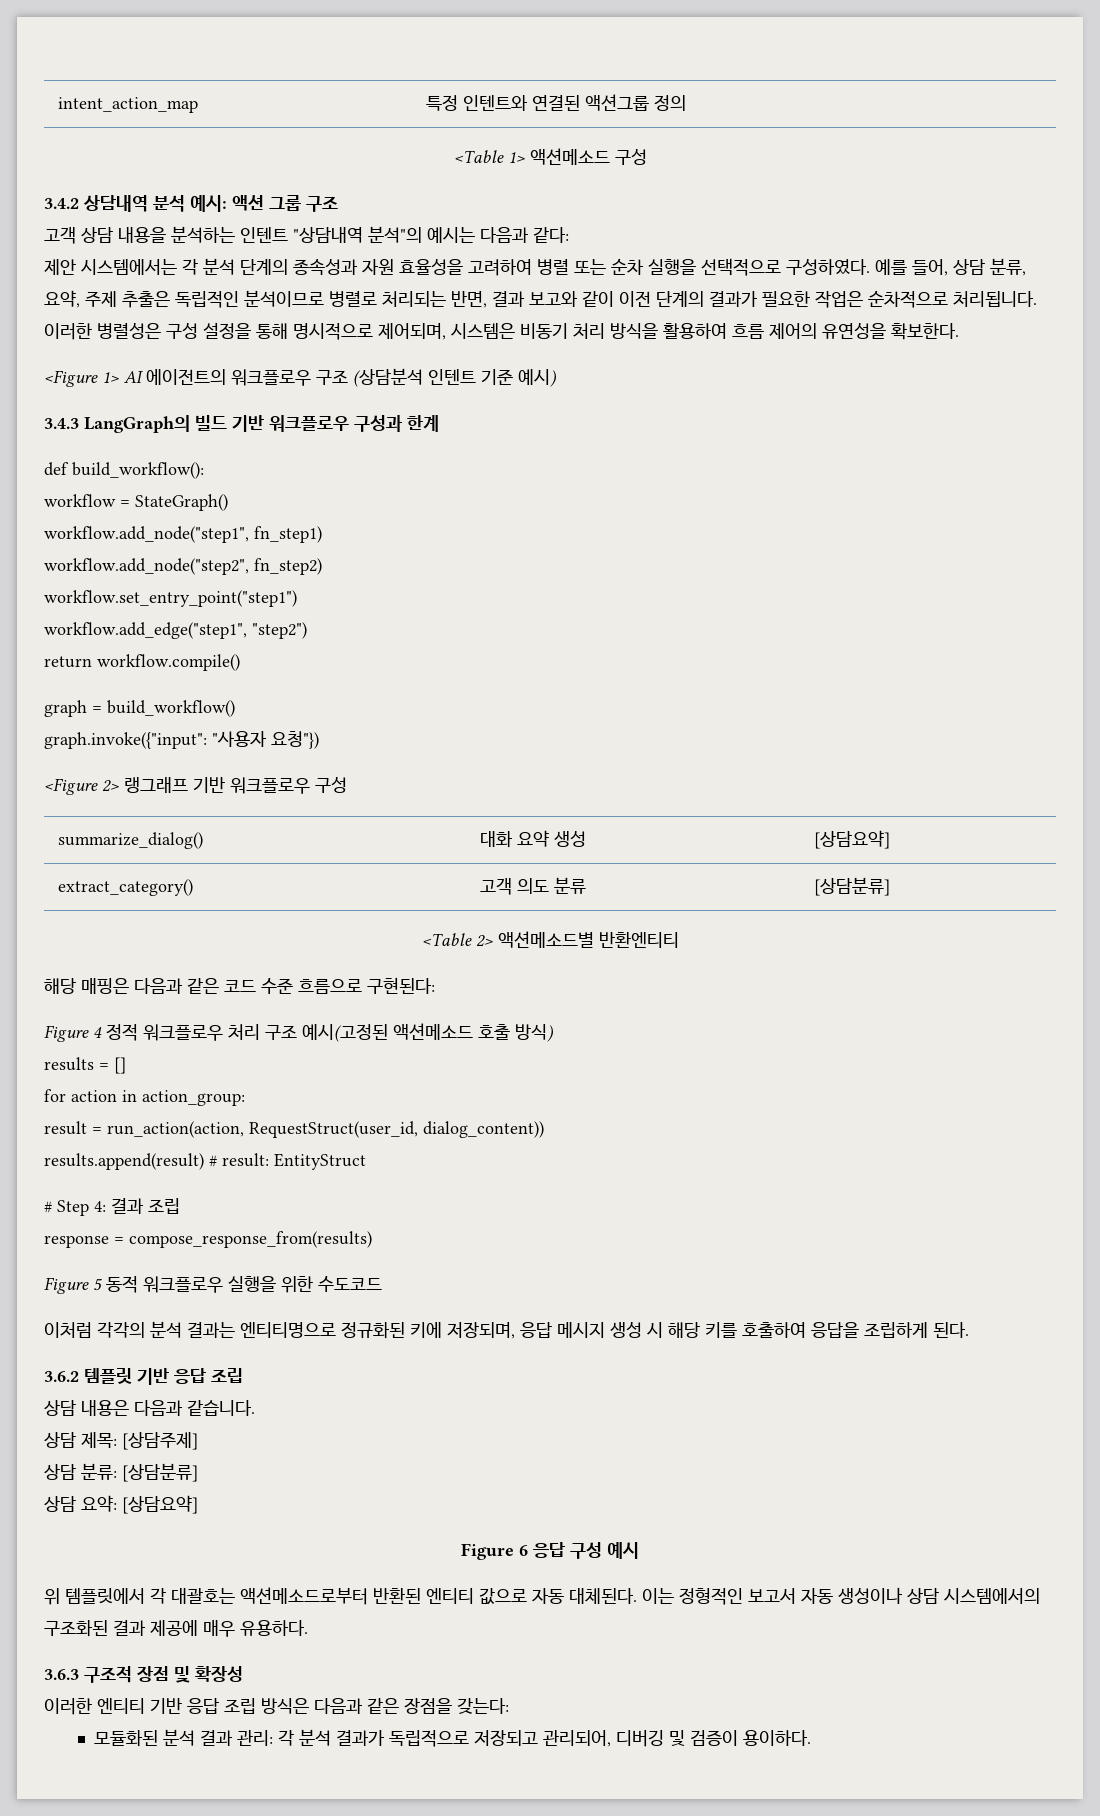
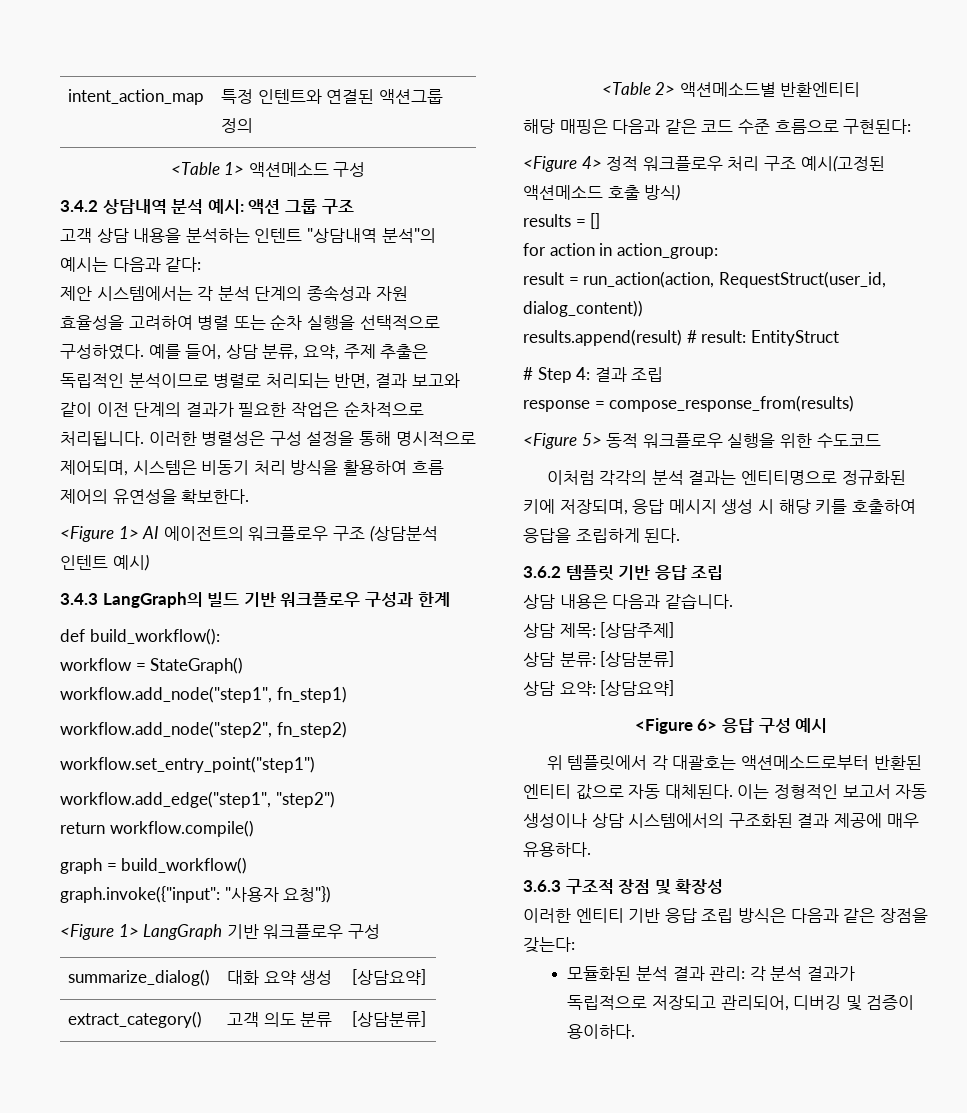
- <Figure 1> AI 에이전트의 워크플로우 구조 (상담분석 인텐트 기준 예시)
+ <Figure 1> AI 에이전트의 워크플로우 구조 (상담분석 인텐트 예시)
- <Figure 2> 랭그래프 기반 워크플로우 구성
+ <Figure 1> LangGraph 기반 워크플로우 구성
- Figure 4 정적 워크플로우 처리 구조 예시(고정된 액션메소드 호출 방식)
+ <Figure 4> 정적 워크플로우 처리 구조 예시(고정된 액션메소드 호출 방식)
- Figure 5 동적 워크플로우 실행을 위한 수도코드
+ <Figure 5> 동적 워크플로우 실행을 위한 수도코드
- Figure 6 응답 구성 예시
+ <Figure 6> 응답 구성 예시

